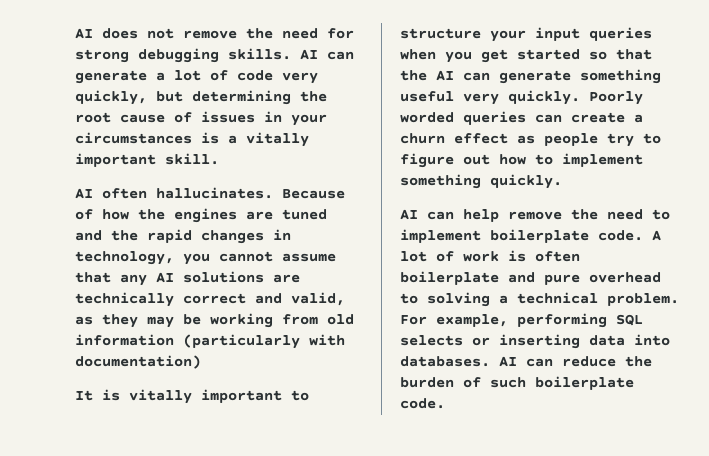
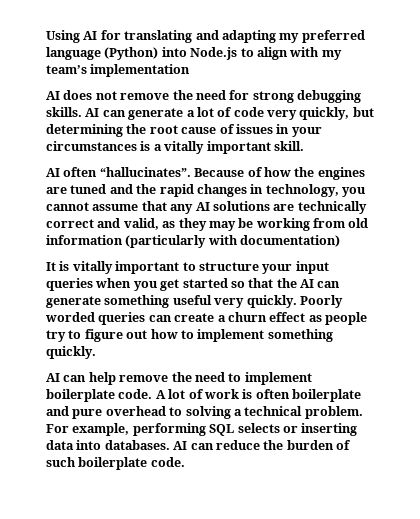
+ Using AI for translating and adapting my preferred language (Python) into Node.js to align with my team’s implementation
- AI often hallucinates.
+ AI often “hallucinates”.

